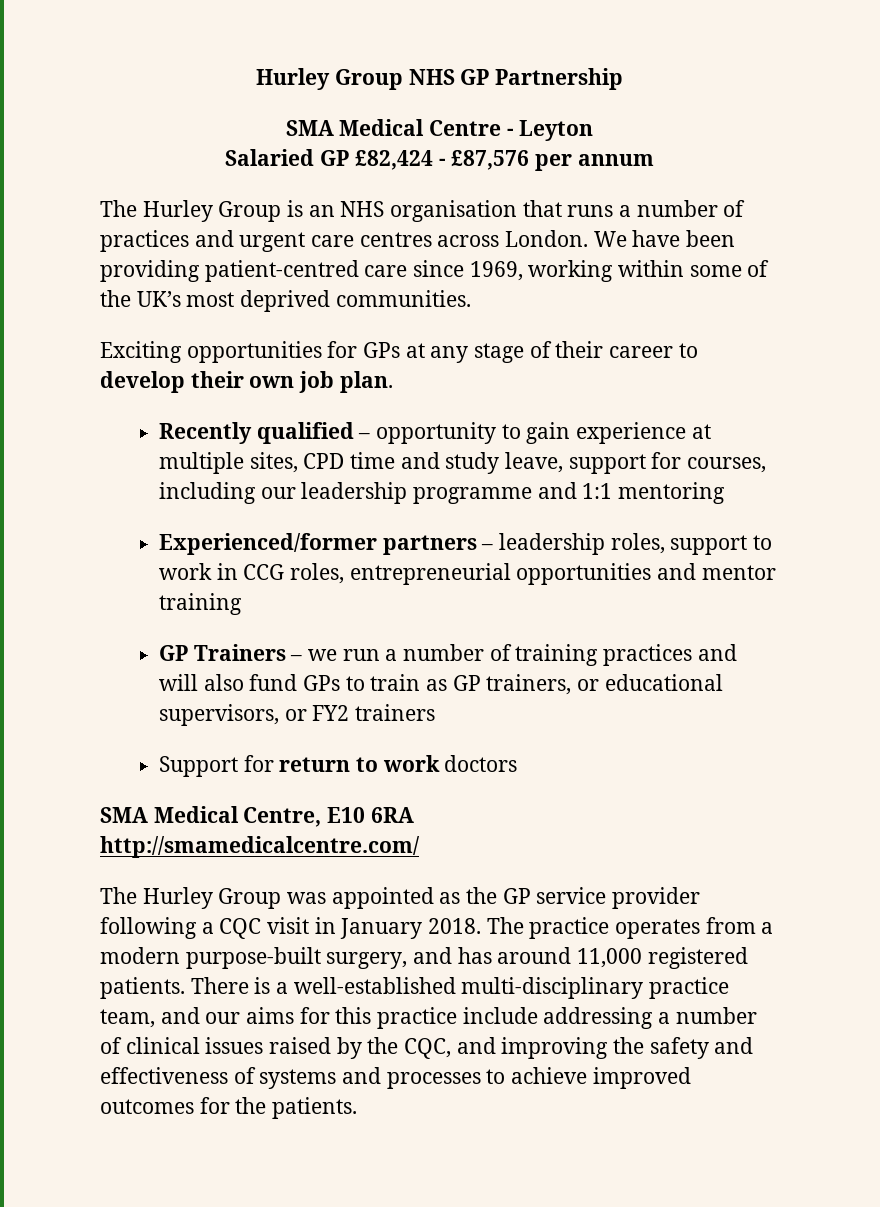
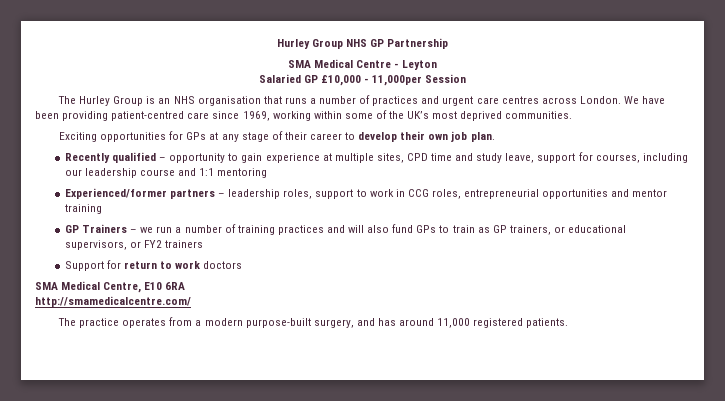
- Salaried GP £82,424 - £87,576 per annum
+ Salaried GP £10,000 - 11,000per Session
- Recently qualified – opportunity to gain experience at multiple sites, CPD time and study leave, support for courses, including our leadership programme and 1:1 mentoring
+ Recently qualified – opportunity to gain experience at multiple sites, CPD time and study leave, support for courses, including our leadership course and 1:1 mentoring
- The Hurley Group was appointed as the GP service provider following a CQC visit in January 2018. The practice operates from a modern purpose-built surgery, and has around 11,000 registered patients. There is a well-established multi-disciplinary practice team, and our aims for this practice include addressing a number of clinical issues raised by the CQC, and improving the safety and effectiveness of systems and processes to achieve improved outcomes for the patients.
+ The practice operates from a modern purpose-built surgery, and has around 11,000 registered patients.

